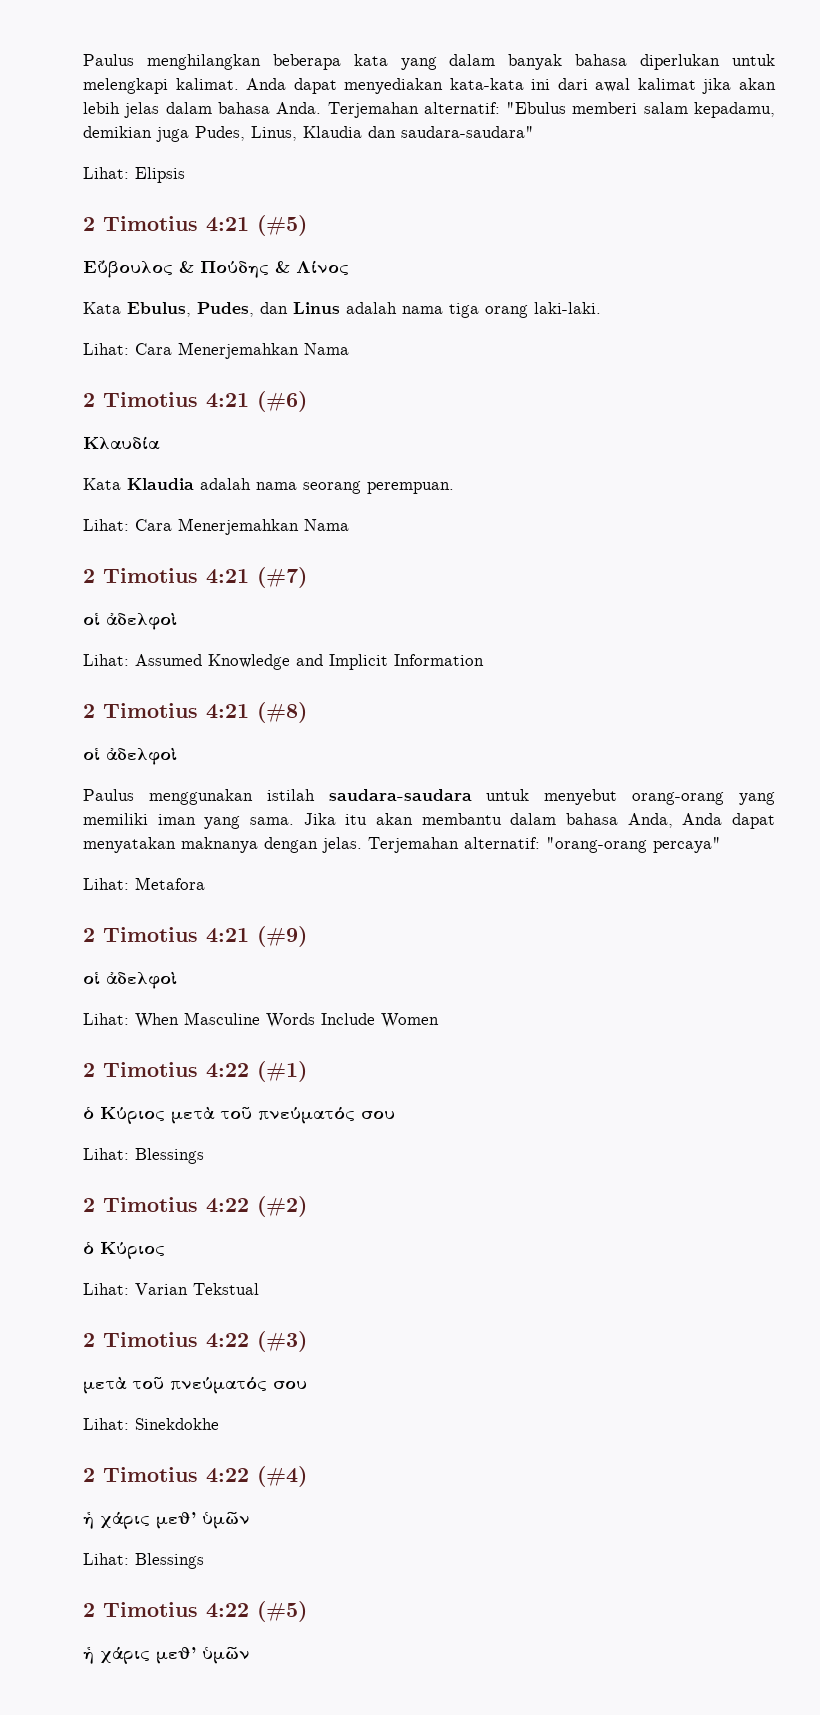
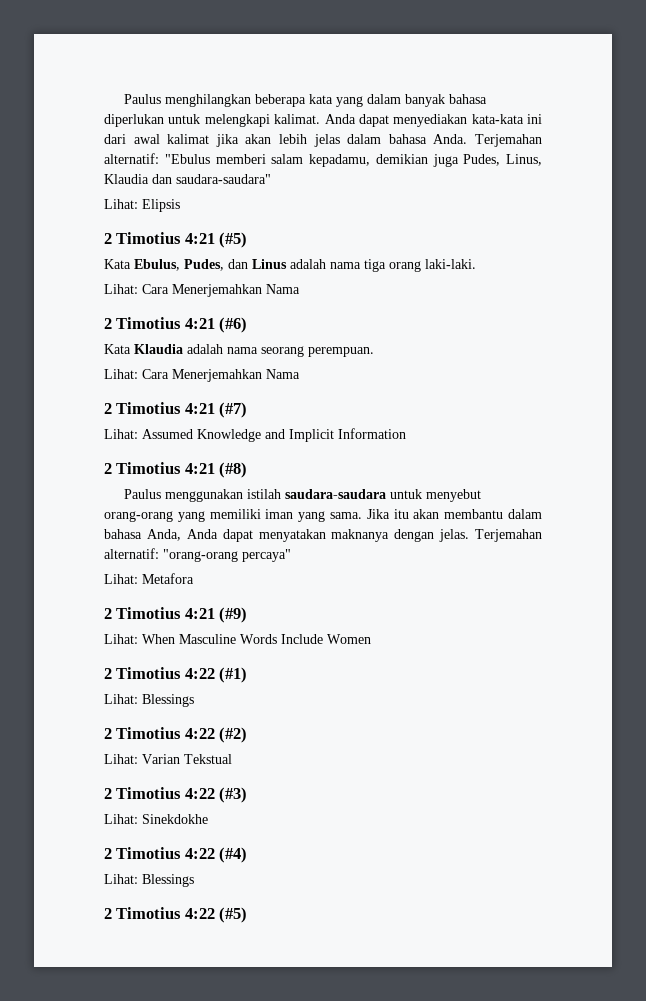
- Εὔβουλος & Πούδης & Λίνος
- Κλαυδία
  2 Timotius 4:21 (#7)
- οἱ ἀδελφοὶ
  2 Timotius 4:21 (#8)
- οἱ ἀδελφοὶ
  2 Timotius 4:21 (#9)
- οἱ ἀδελφοὶ
- ὁ Κύριος μετὰ τοῦ πνεύματός σου
  2 Timotius 4:22 (#2)
- ὁ Κύριος
  2 Timotius 4:22 (#3)
- μετὰ τοῦ πνεύματός σου
  2 Timotius 4:22 (#4)
- ἡ χάρις μεθ’ ὑμῶν
  2 Timotius 4:22 (#5)
- ἡ χάρις μεθ’ ὑμῶν

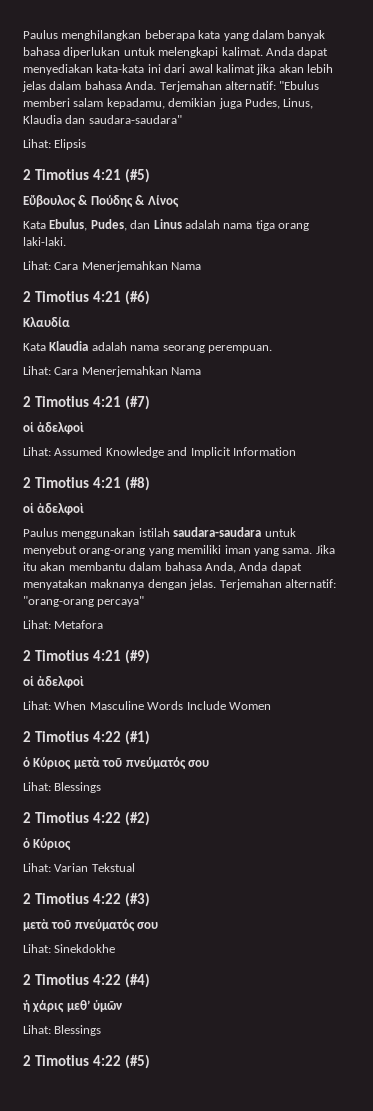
+ Εὔβουλος & Πούδης & Λίνος
+ Κλαυδία
  2 Timotius 4:21 (#7)
+ οἱ ἀδελφοὶ
  2 Timotius 4:21 (#8)
+ οἱ ἀδελφοὶ
  2 Timotius 4:21 (#9)
+ οἱ ἀδελφοὶ
+ ὁ Κύριος μετὰ τοῦ πνεύματός σου
  2 Timotius 4:22 (#2)
+ ὁ Κύριος
  2 Timotius 4:22 (#3)
+ μετὰ τοῦ πνεύματός σου
+ ἡ χάρις μεθ’ ὑμῶν

